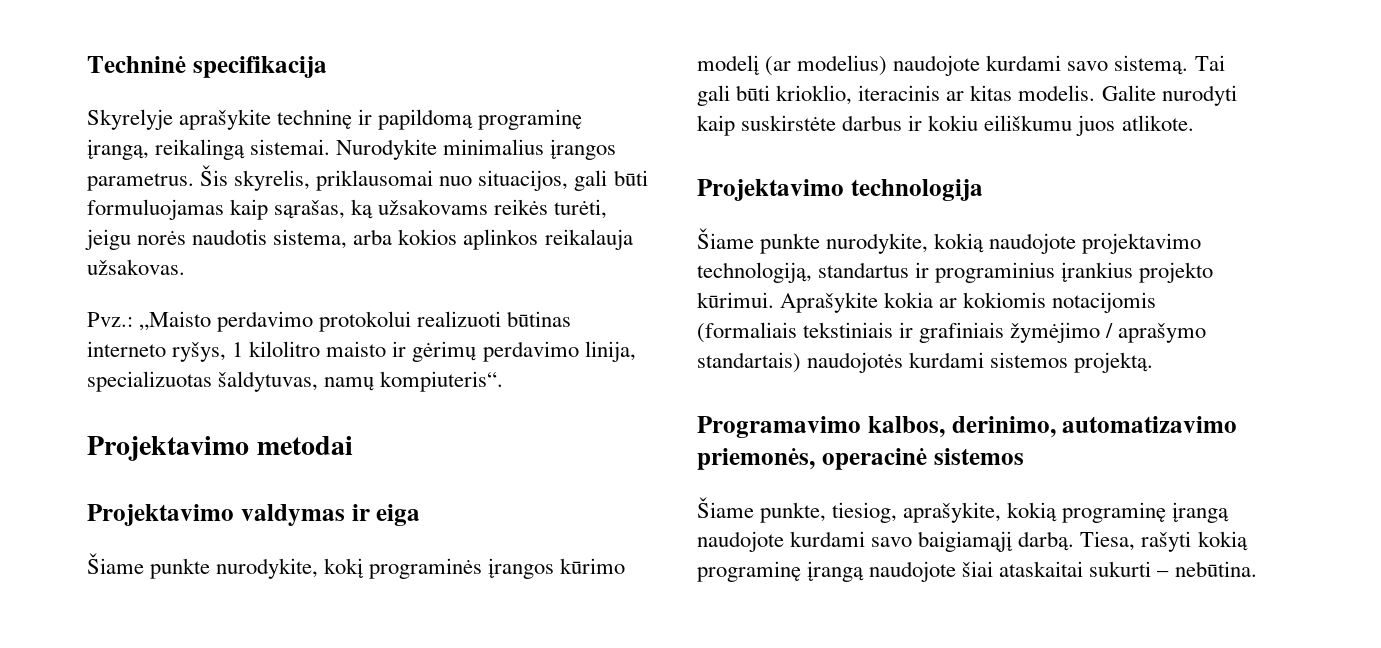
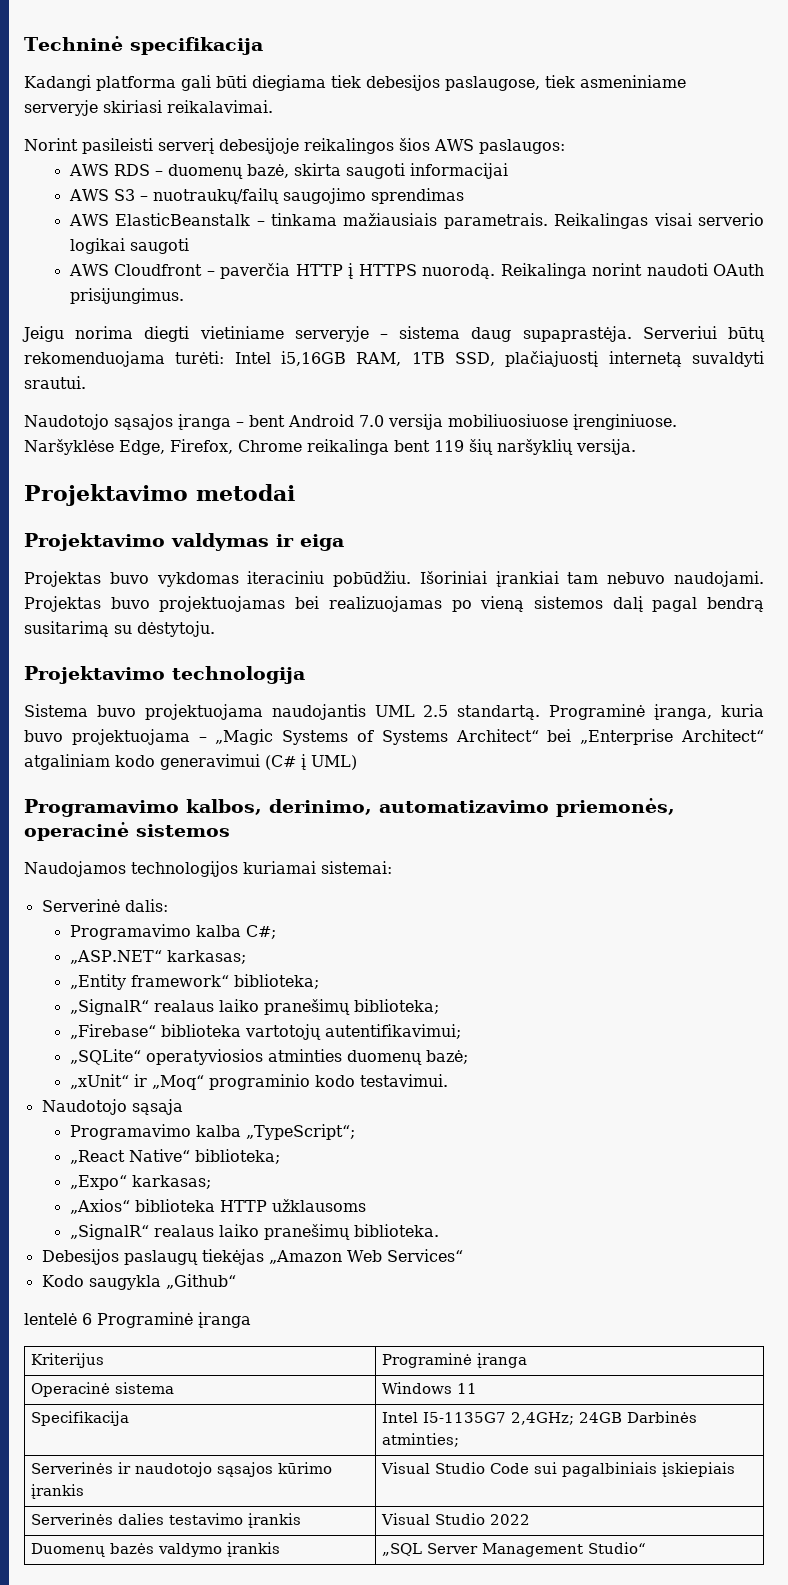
- Skyrelyje aprašykite techninę ir papildomą programinę įrangą, reikalingą sistemai. Nurodykite minimalius įrangos parametrus. Šis skyrelis, priklausomai nuo situacijos, gali būti formuluojamas kaip sąrašas, ką užsakovams reikės turėti, jeigu norės naudotis sistema, arba kokios aplinkos reikalauja užsakovas.
- Pvz.: „Maisto perdavimo protokolui realizuoti būtinas interneto ryšys, 1 kilolitro maisto ir gėrimų perdavimo linija, specializuotas šaldytuvas, namų kompiuteris“.
+ Kadangi platforma gali būti diegiama tiek debesijos paslaugose, tiek asmeniniame serveryje skiriasi reikalavimai.
+ Norint pasileisti serverį debesijoje reikalingos šios AWS paslaugos:
+ AWS RDS – duomenų bazė, skirta saugoti informacijai
+ AWS S3 – nuotraukų/failų saugojimo sprendimas
+ AWS ElasticBeanstalk – tinkama mažiausiais parametrais. Reikalingas visai serverio logikai saugoti
+ AWS Cloudfront – paverčia HTTP į HTTPS nuorodą. Reikalinga norint naudoti OAuth prisijungimus.
+ Jeigu norima diegti vietiniame serveryje – sistema daug supaprastėja. Serveriui būtų rekomenduojama turėti: Intel i5,16GB RAM, 1TB SSD, plačiajuostį internetą suvaldyti srautui.
+ Naudotojo sąsajos įranga – bent Android 7.0 versija mobiliuosiuose įrenginiuose. Naršyklėse Edge, Firefox, Chrome reikalinga bent 119 šių naršyklių versija.
- Šiame punkte nurodykite, kokį programinės įrangos kūrimo modelį (ar modelius) naudojote kurdami savo sistemą. Tai gali būti krioklio, iteracinis ar kitas modelis. Galite nurodyti kaip suskirstėte darbus ir kokiu eiliškumu juos atlikote.
+ Projektas buvo vykdomas iteraciniu pobūdžiu. Išoriniai įrankiai tam nebuvo naudojami. Projektas buvo projektuojamas bei realizuojamas po vieną sistemos dalį pagal bendrą susitarimą su dėstytoju.
  Projektavimo technologija
- Šiame punkte nurodykite, kokią naudojote projektavimo technologiją, standartus ir programinius įrankius projekto kūrimui. Aprašykite kokia ar kokiomis notacijomis (formaliais tekstiniais ir grafiniais žymėjimo / aprašymo standartais) naudojotės kurdami sistemos projektą.
+ Sistema buvo projektuojama naudojantis UML 2.5 standartą. Programinė įranga, kuria buvo projektuojama – „Magic Systems of Systems Architect“ bei „Enterprise Architect“ atgaliniam kodo generavimui (C# į UML)
- Šiame punkte, tiesiog, aprašykite, kokią programinę įrangą naudojote kurdami savo baigiamąjį darbą. Tiesa, rašyti kokią programinę įrangą naudojote šiai ataskaitai sukurti – nebūtina.
+ Naudojamos technologijos kuriamai sistemai:
+ Serverinė dalis:
+ Programavimo kalba C#;
+ „ASP.NET“ karkasas;
+ „Entity framework“ biblioteka;
+ „SignalR“ realaus laiko pranešimų biblioteka;
+ „Firebase“ biblioteka vartotojų autentifikavimui;
+ „SQLite“ operatyviosios atminties duomenų bazė;
+ „xUnit“ ir „Moq“ programinio kodo testavimui.
+ Naudotojo sąsaja
+ Programavimo kalba „TypeScript“;
+ „React Native“ biblioteka;
+ „Expo“ karkasas;
+ „Axios“ biblioteka HTTP užklausoms
+ „SignalR“ realaus laiko pranešimų biblioteka.
+ Debesijos paslaugų tiekėjas „Amazon Web Services“
+ Kodo saugykla „Github“
+ lentelė 6 Programinė įranga
+ Kriterijus | Programinė įranga
+ Operacinė sistema | Windows 11
+ Specifikacija | Intel I5-1135G7 2,4GHz; 24GB Darbinės atminties;
+ Serverinės ir naudotojo sąsajos kūrimo įrankis | Visual Studio Code sui pagalbiniais įskiepiais
+ Serverinės dalies testavimo įrankis | Visual Studio 2022
+ Duomenų bazės valdymo įrankis | „SQL Server Management Studio“

